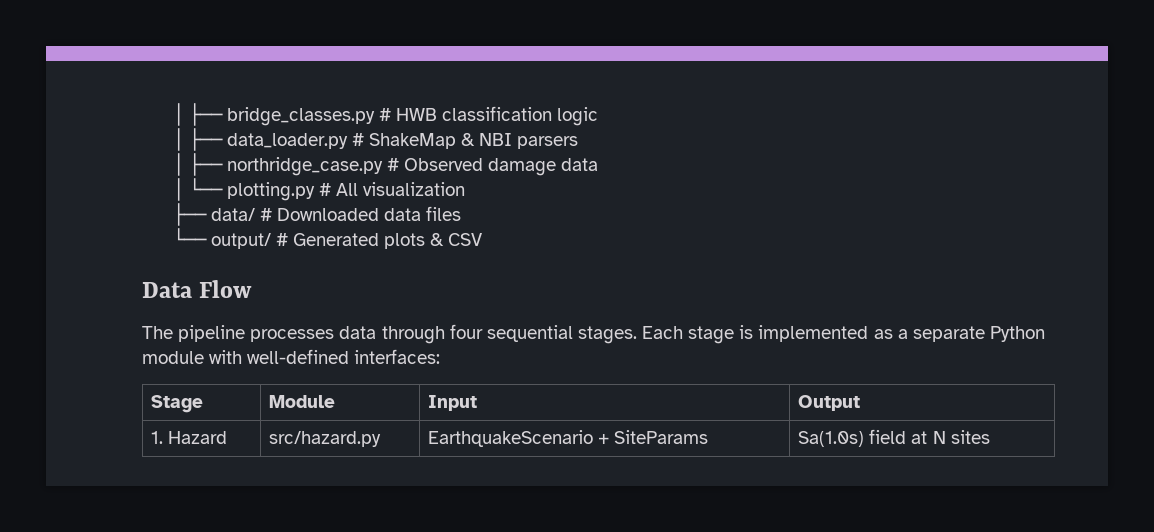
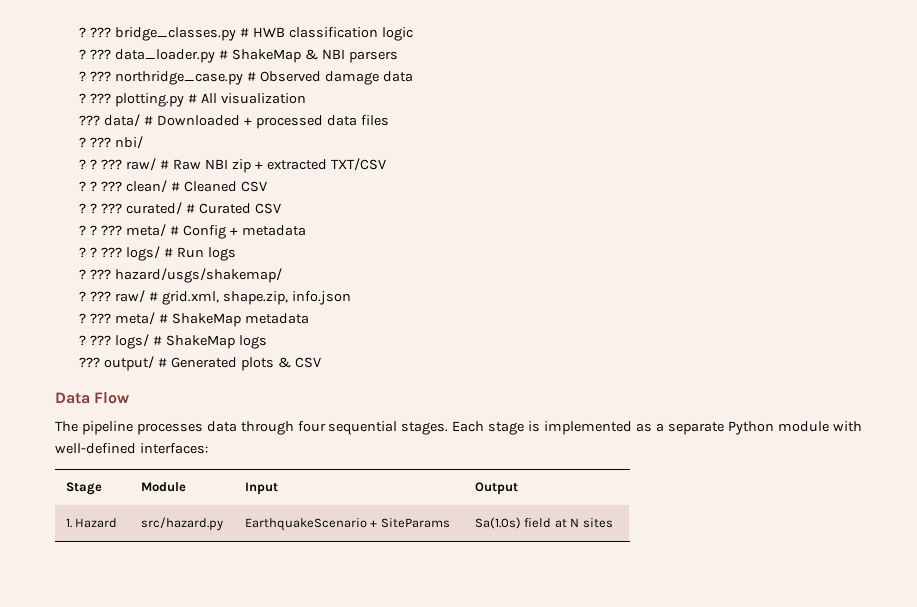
- │ ├── bridge_classes.py # HWB classification logic
+ ? ??? bridge_classes.py # HWB classification logic
- │ ├── data_loader.py # ShakeMap & NBI parsers
+ ? ??? data_loader.py # ShakeMap & NBI parsers
- │ ├── northridge_case.py # Observed damage data
+ ? ??? northridge_case.py # Observed damage data
- │ └── plotting.py # All visualization
+ ? ??? plotting.py # All visualization
- ├── data/ # Downloaded data files
+ ??? data/ # Downloaded + processed data files
- └── output/ # Generated plots & CSV
+ ? ??? nbi/
+ ? ? ??? raw/ # Raw NBI zip + extracted TXT/CSV
+ ? ? ??? clean/ # Cleaned CSV
+ ? ? ??? curated/ # Curated CSV
+ ? ? ??? meta/ # Config + metadata
+ ? ? ??? logs/ # Run logs
+ ? ??? hazard/usgs/shakemap/
+ ? ??? raw/ # grid.xml, shape.zip, info.json
+ ? ??? meta/ # ShakeMap metadata
+ ? ??? logs/ # ShakeMap logs
+ ??? output/ # Generated plots & CSV

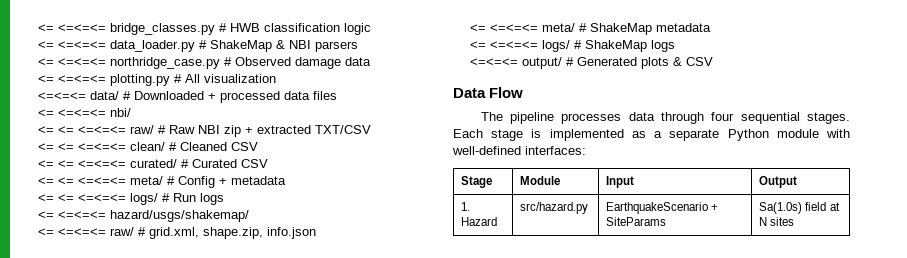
- ? ??? bridge_classes.py # HWB classification logic
+ <= <=<=<= bridge_classes.py # HWB classification logic
- ? ??? data_loader.py # ShakeMap & NBI parsers
+ <= <=<=<= data_loader.py # ShakeMap & NBI parsers
- ? ??? northridge_case.py # Observed damage data
+ <= <=<=<= northridge_case.py # Observed damage data
- ? ??? plotting.py # All visualization
+ <= <=<=<= plotting.py # All visualization
- ??? data/ # Downloaded + processed data files
+ <=<=<= data/ # Downloaded + processed data files
- ? ??? nbi/
+ <= <=<=<= nbi/
- ? ? ??? raw/ # Raw NBI zip + extracted TXT/CSV
+ <= <= <=<=<= raw/ # Raw NBI zip + extracted TXT/CSV
- ? ? ??? clean/ # Cleaned CSV
+ <= <= <=<=<= clean/ # Cleaned CSV
- ? ? ??? curated/ # Curated CSV
+ <= <= <=<=<= curated/ # Curated CSV
- ? ? ??? meta/ # Config + metadata
+ <= <= <=<=<= meta/ # Config + metadata
- ? ? ??? logs/ # Run logs
+ <= <= <=<=<= logs/ # Run logs
- ? ??? hazard/usgs/shakemap/
+ <= <=<=<= hazard/usgs/shakemap/
- ? ??? raw/ # grid.xml, shape.zip, info.json
+ <= <=<=<= raw/ # grid.xml, shape.zip, info.json
- ? ??? meta/ # ShakeMap metadata
+ <= <=<=<= meta/ # ShakeMap metadata
- ? ??? logs/ # ShakeMap logs
+ <= <=<=<= logs/ # ShakeMap logs
- ??? output/ # Generated plots & CSV
+ <=<=<= output/ # Generated plots & CSV

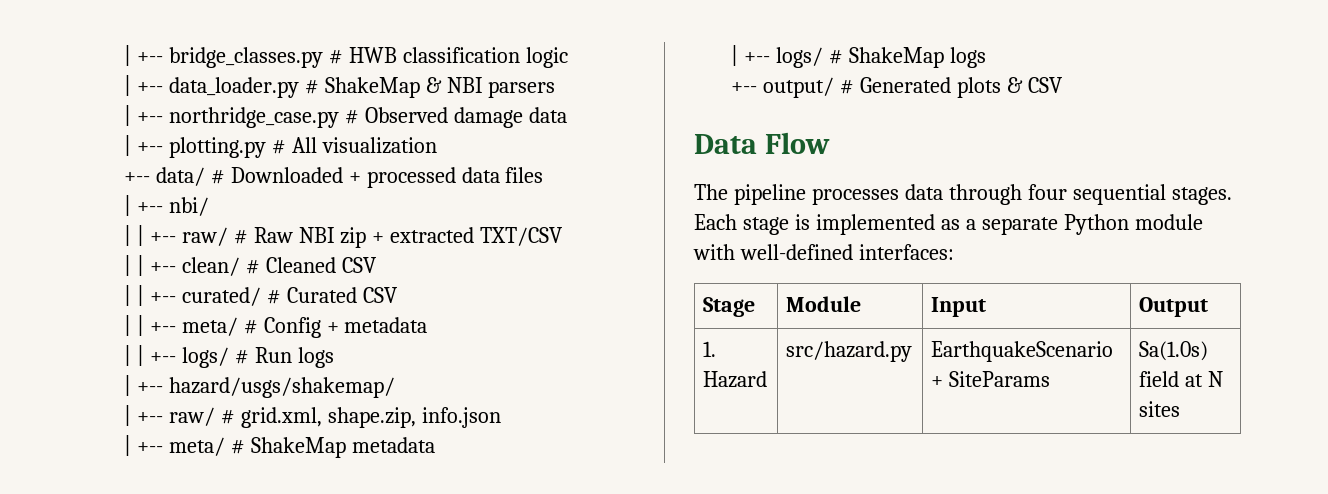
- <= <=<=<= bridge_classes.py # HWB classification logic
+ | +-- bridge_classes.py # HWB classification logic
- <= <=<=<= data_loader.py # ShakeMap & NBI parsers
+ | +-- data_loader.py # ShakeMap & NBI parsers
- <= <=<=<= northridge_case.py # Observed damage data
+ | +-- northridge_case.py # Observed damage data
- <= <=<=<= plotting.py # All visualization
+ | +-- plotting.py # All visualization
- <=<=<= data/ # Downloaded + processed data files
+ +-- data/ # Downloaded + processed data files
- <= <=<=<= nbi/
+ | +-- nbi/
- <= <= <=<=<= raw/ # Raw NBI zip + extracted TXT/CSV
+ | | +-- raw/ # Raw NBI zip + extracted TXT/CSV
- <= <= <=<=<= clean/ # Cleaned CSV
+ | | +-- clean/ # Cleaned CSV
- <= <= <=<=<= curated/ # Curated CSV
+ | | +-- curated/ # Curated CSV
- <= <= <=<=<= meta/ # Config + metadata
+ | | +-- meta/ # Config + metadata
- <= <= <=<=<= logs/ # Run logs
+ | | +-- logs/ # Run logs
- <= <=<=<= hazard/usgs/shakemap/
+ | +-- hazard/usgs/shakemap/
- <= <=<=<= raw/ # grid.xml, shape.zip, info.json
+ | +-- raw/ # grid.xml, shape.zip, info.json
- <= <=<=<= meta/ # ShakeMap metadata
+ | +-- meta/ # ShakeMap metadata
- <= <=<=<= logs/ # ShakeMap logs
+ | +-- logs/ # ShakeMap logs
- <=<=<= output/ # Generated plots & CSV
+ +-- output/ # Generated plots & CSV

